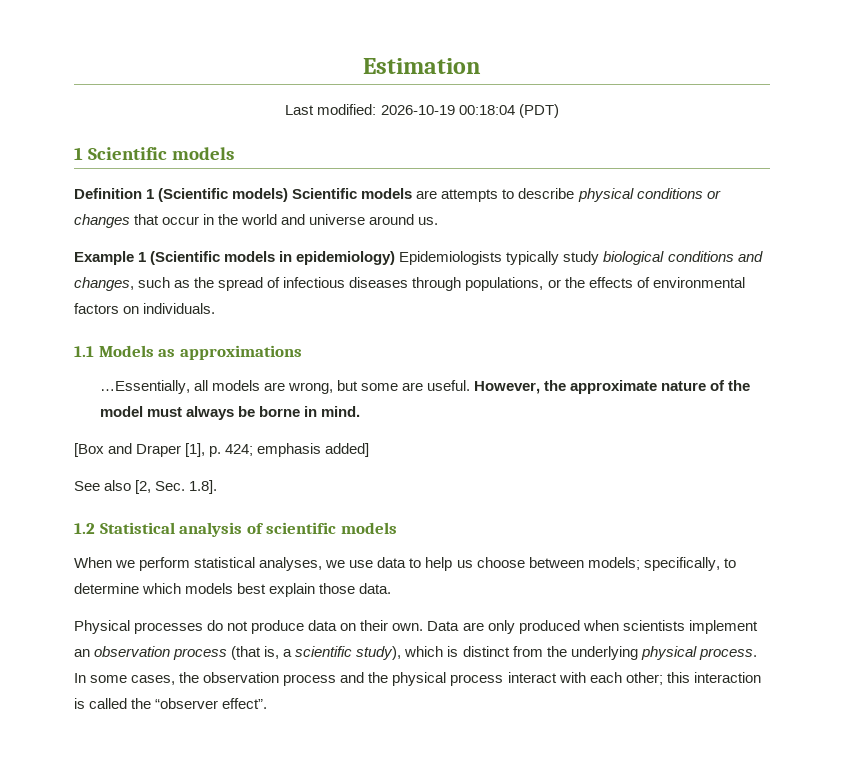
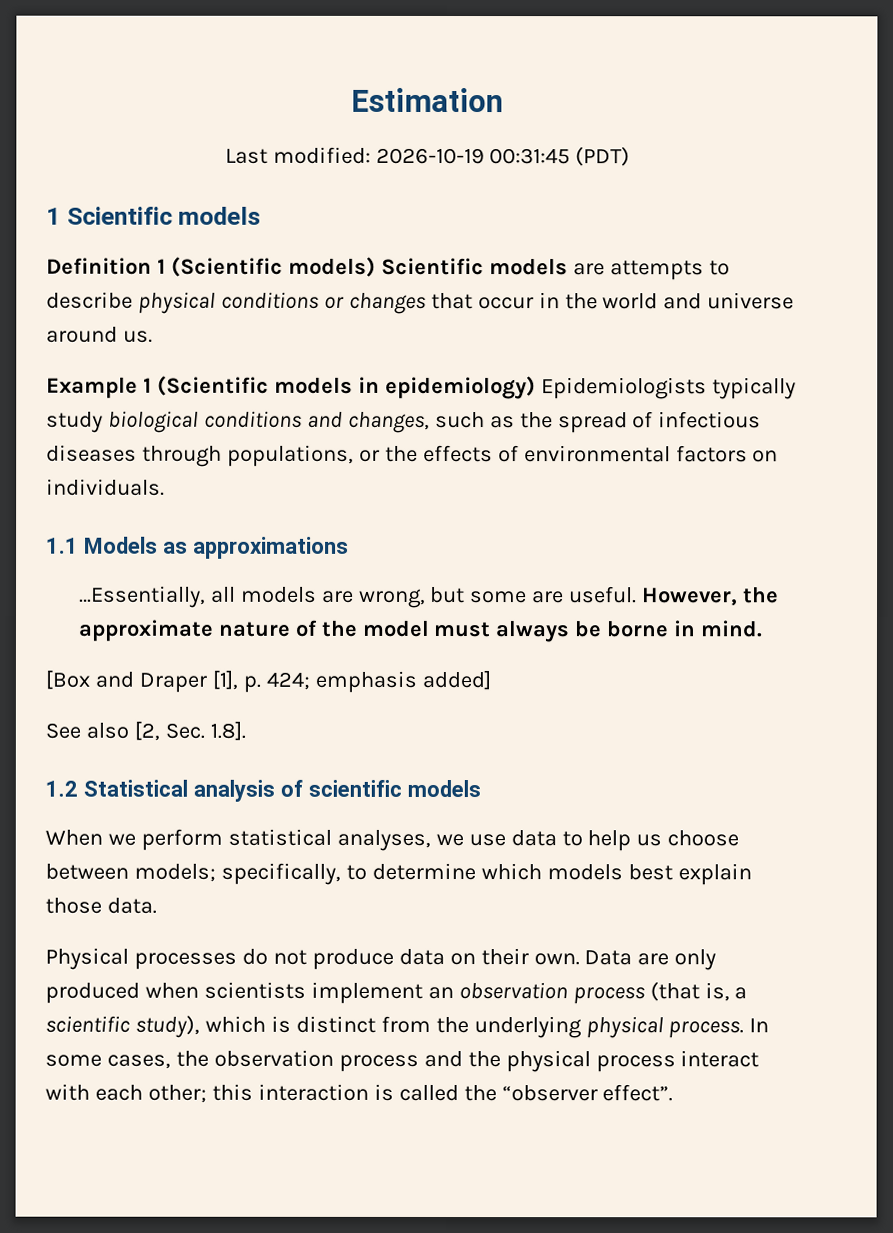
- Last modified: 2026-10-19 00:18:04 (PDT)
+ Last modified: 2026-10-19 00:31:45 (PDT)

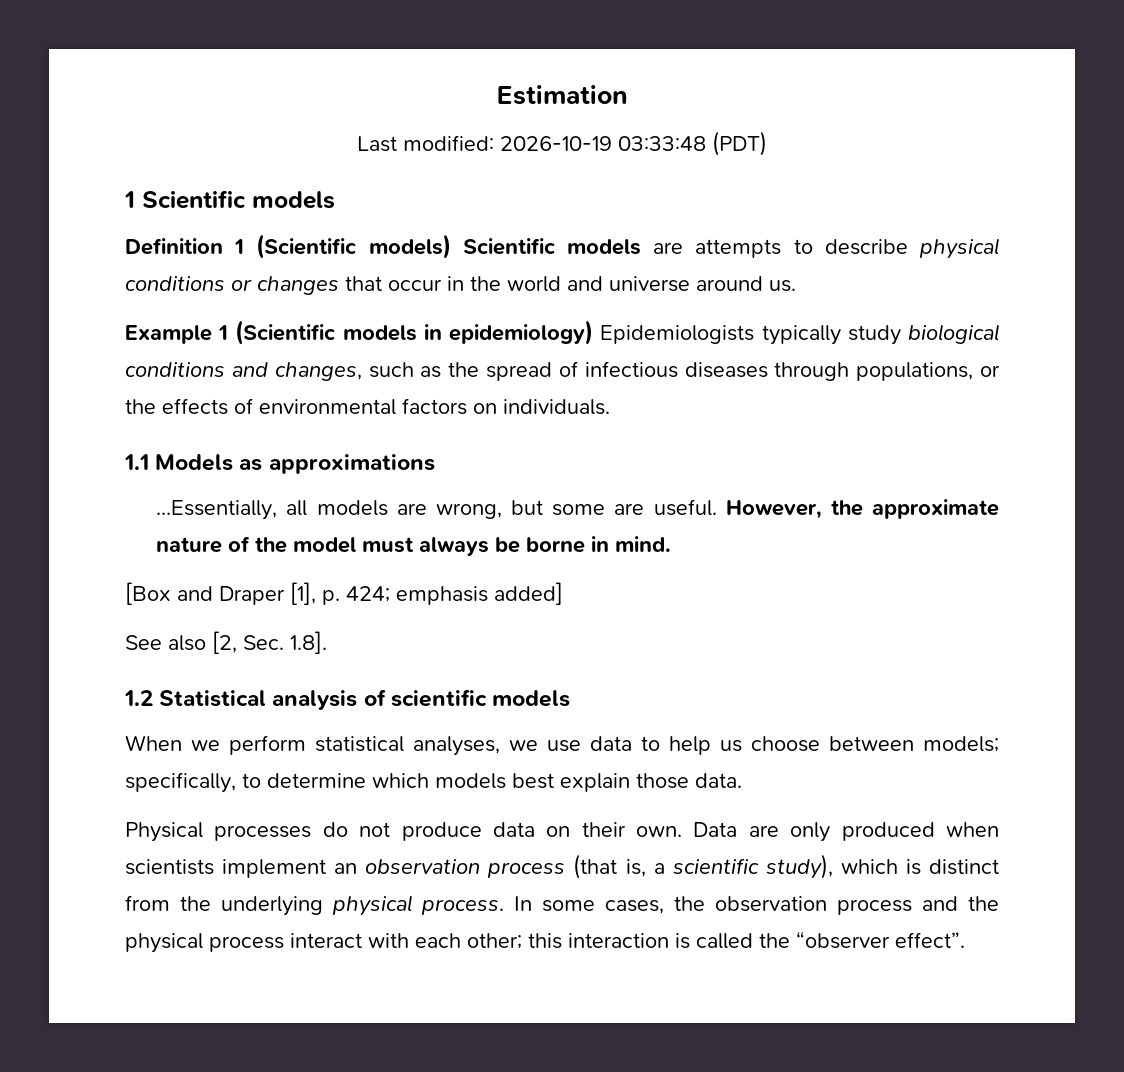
- Last modified: 2026-10-19 00:31:45 (PDT)
+ Last modified: 2026-10-19 03:33:48 (PDT)

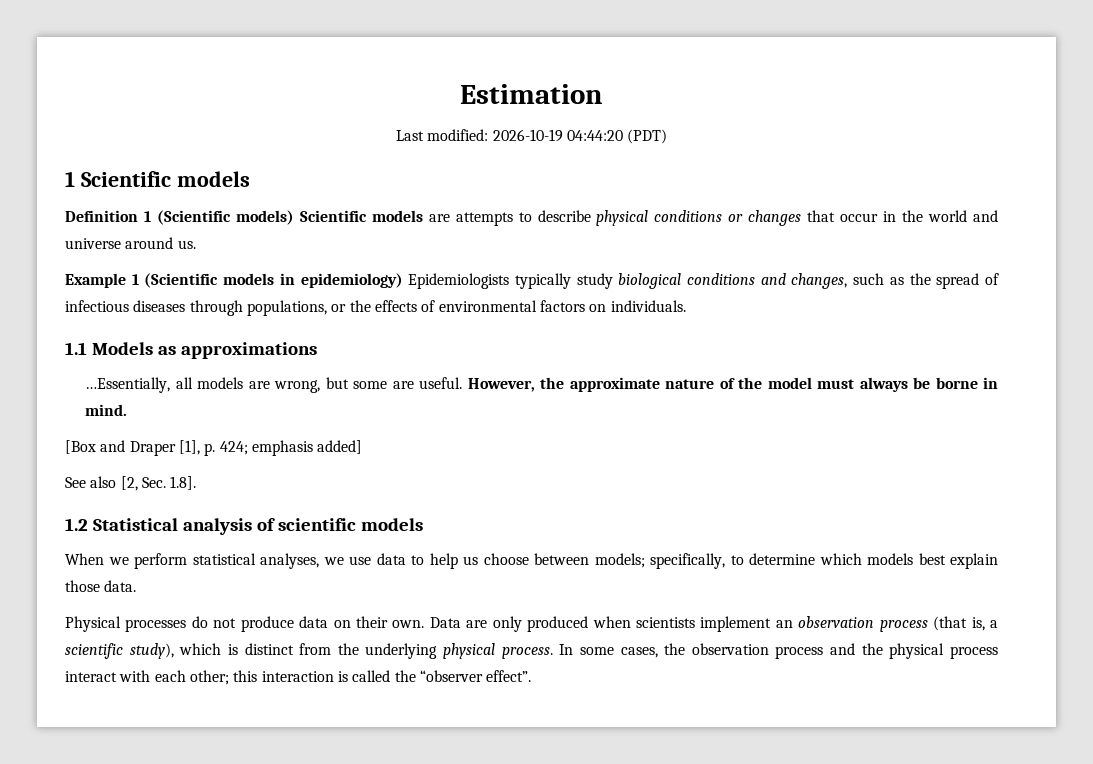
- Last modified: 2026-10-19 03:33:48 (PDT)
+ Last modified: 2026-10-19 04:44:20 (PDT)

